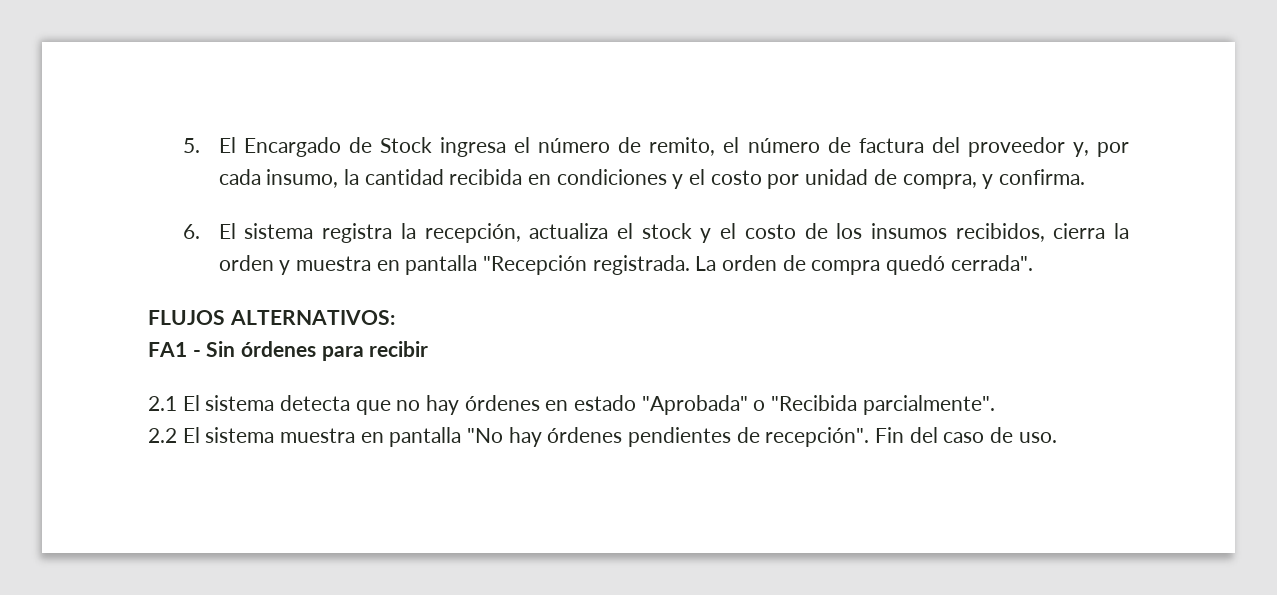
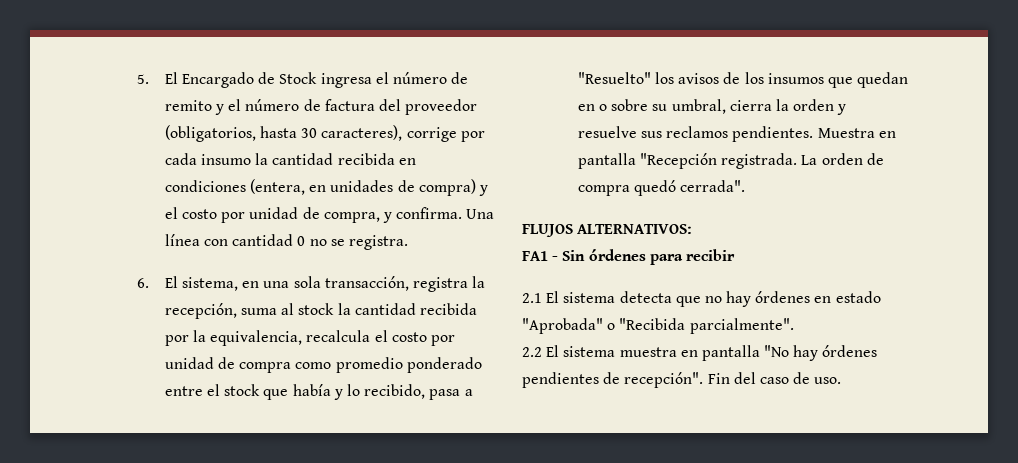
- 5. El Encargado de Stock ingresa el número de remito, el número de factura del proveedor y, por cada insumo, la cantidad recibida en condiciones y el costo por unidad de compra, y confirma.
- 6. El sistema registra la recepción, actualiza el stock y el costo de los insumos recibidos, cierra la orden y muestra en pantalla "Recepción registrada.
+ 5. El Encargado de Stock ingresa el número de remito y el número de factura del proveedor (obligatorios, hasta 30 caracteres), corrige por cada insumo la cantidad recibida en condiciones (entera, en unidades de compra) y el costo por unidad de compra, y confirma. Una línea con cantidad 0 no se registra.
+ 6. El sistema, en una sola transacción, registra la recepción, suma al stock la cantidad recibida por la equivalencia, recalcula el costo por unidad de compra como promedio ponderado entre el stock que había y lo recibido, pasa a "Resuelto" los avisos de los insumos que quedan en o sobre su umbral, cierra la orden y resuelve sus reclamos pendientes. Muestra en pantalla "Recepción registrada.

